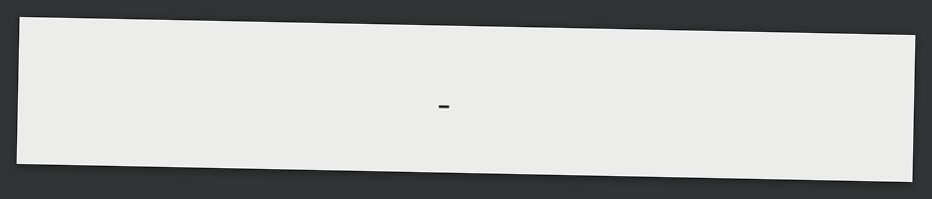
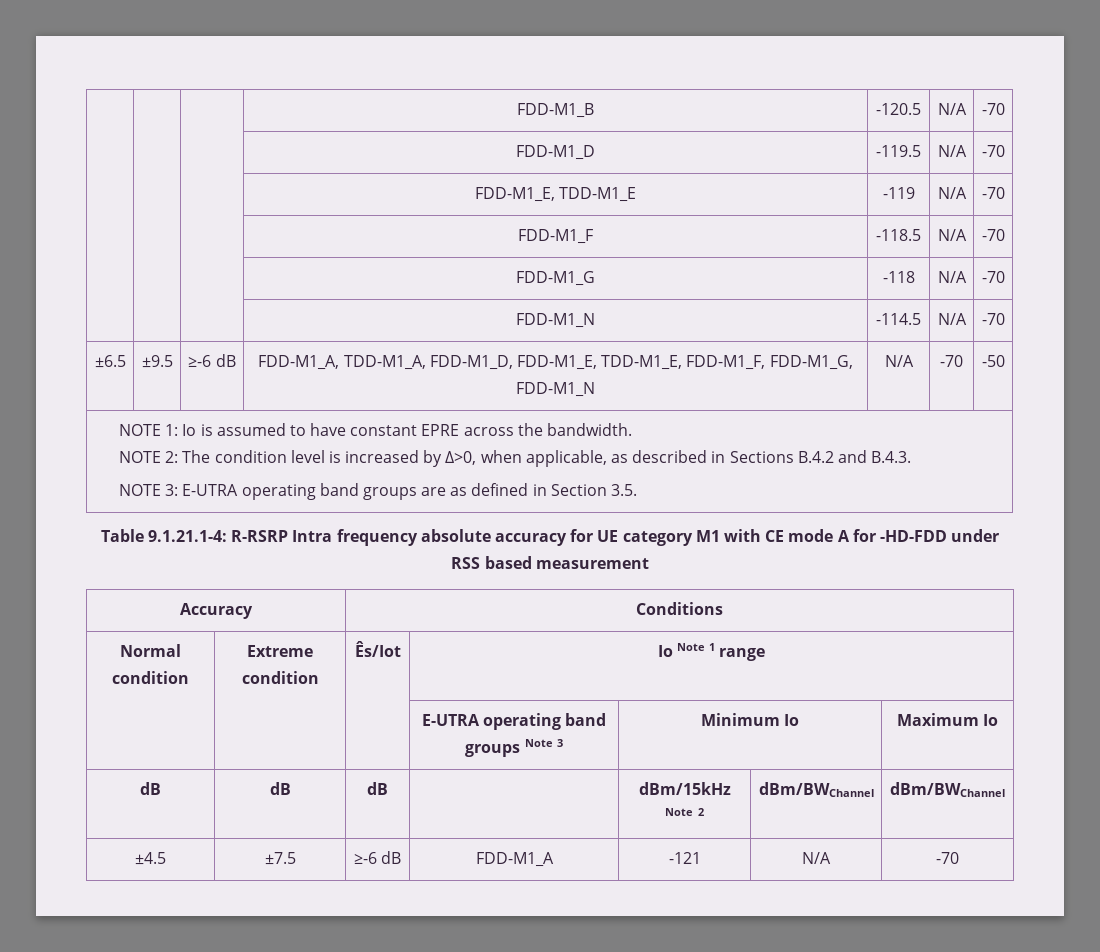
- -
+ | | | FDD-M1_B | -120.5 | N/A | -70
+ | | | FDD-M1_D | -119.5 | N/A | -70
+ | | | FDD-M1_E, TDD-M1_E | -119 | N/A | -70
+ | | | FDD-M1_F | -118.5 | N/A | -70
+ | | | FDD-M1_G | -118 | N/A | -70
+ | | | FDD-M1_N | -114.5 | N/A | -70
+ ±6.5 | ±9.5 | ≥-6 dB | FDD-M1_A, TDD-M1_A, FDD-M1_D, FDD-M1_E, TDD-M1_E, FDD-M1_F, FDD-M1_G, FDD-M1_N | N/A | -70 | -50
+ NOTE 1: Io is assumed to have constant EPRE across the bandwidth.
+ NOTE 2: The condition level is increased by ∆>0, when applicable, as described in Sections B.4.2 and B.4.3.
+ NOTE 3: E-UTRA operating band groups are as defined in Section 3.5.
+ Table 9.1.21.1-4: R-RSRP Intra frequency absolute accuracy for UE category M1 with CE mode A for -HD-FDD under RSS based measurement
+ Accuracy | Conditions
+ Normal condition | Extreme condition | Ês/Iot | Io Note 1 range
+ | | | E-UTRA operating band groups Note 3 | Minimum Io | Maximum Io
+ dB | dB | dB | | dBm/15kHz Note 2 | dBm/BWChannel | dBm/BWChannel
+ ±4.5 | ±7.5 | ≥-6 dB | FDD-M1_A | -121 | N/A | -70

